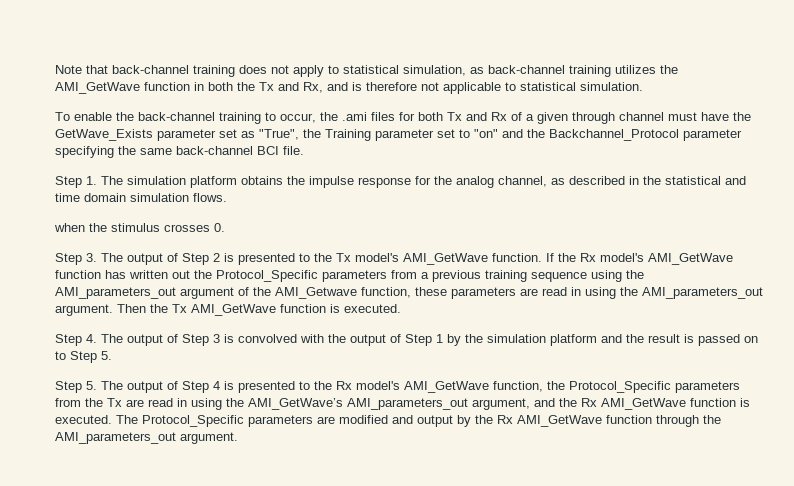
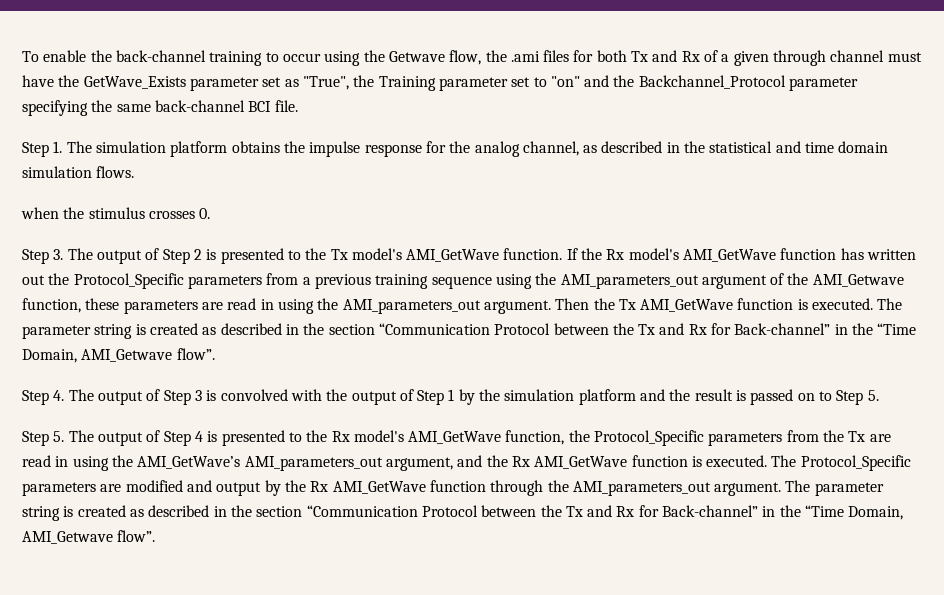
- Note that back-channel training does not apply to statistical simulation, as back-channel training utilizes the AMI_GetWave function in both the Tx and Rx, and is therefore not applicable to statistical simulation.
- To enable the back-channel training to occur, the .ami files for both Tx and Rx of a given through channel must have the GetWave_Exists parameter set as "True", the Training parameter set to "on" and the Backchannel_Protocol parameter specifying the same back-channel BCI file.
+ To enable the back-channel training to occur using the Getwave flow, the .ami files for both Tx and Rx of a given through channel must have the GetWave_Exists parameter set as "True", the Training parameter set to "on" and the Backchannel_Protocol parameter specifying the same back-channel BCI file.
- Then the Tx AMI_GetWave function is executed.
+ Then the Tx AMI_GetWave function is executed. The parameter string is created as described in the section “Communication Protocol between the Tx and Rx for Back-channel” in the “Time Domain, AMI_Getwave flow”.
- The Protocol_Specific parameters are modified and output by the Rx AMI_GetWave function through the AMI_parameters_out argument.
+ The Protocol_Specific parameters are modified and output by the Rx AMI_GetWave function through the AMI_parameters_out argument. The parameter string is created as described in the section “Communication Protocol between the Tx and Rx for Back-channel” in the “Time Domain, AMI_Getwave flow”.

